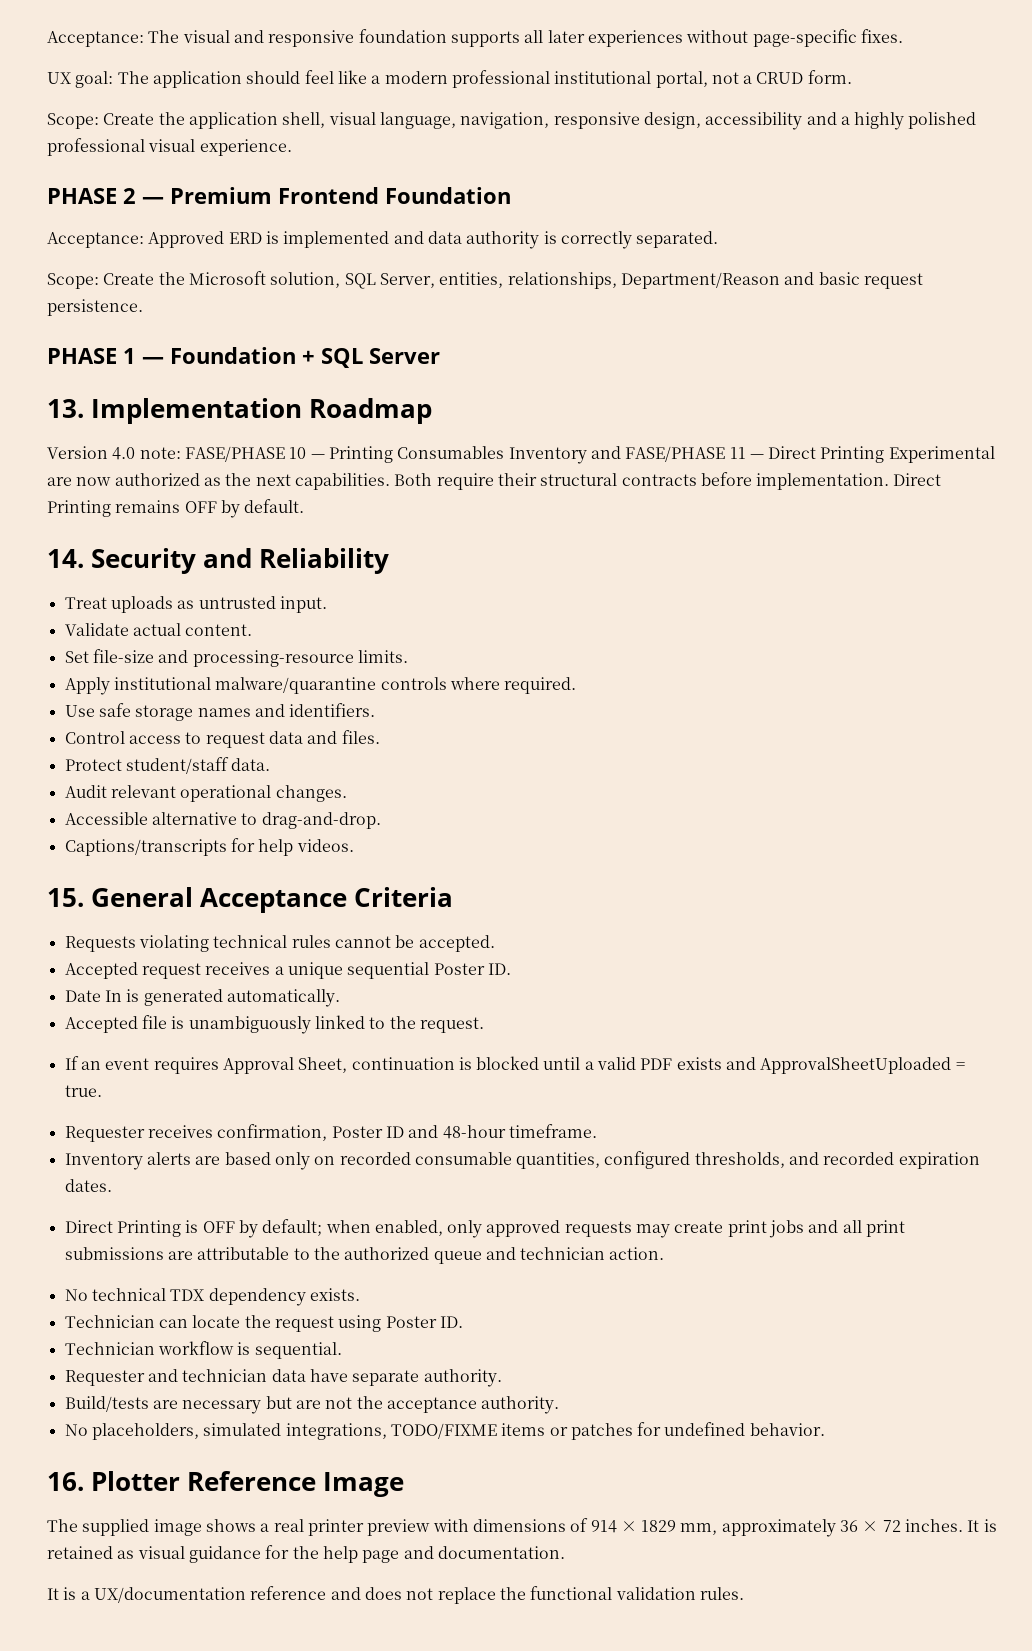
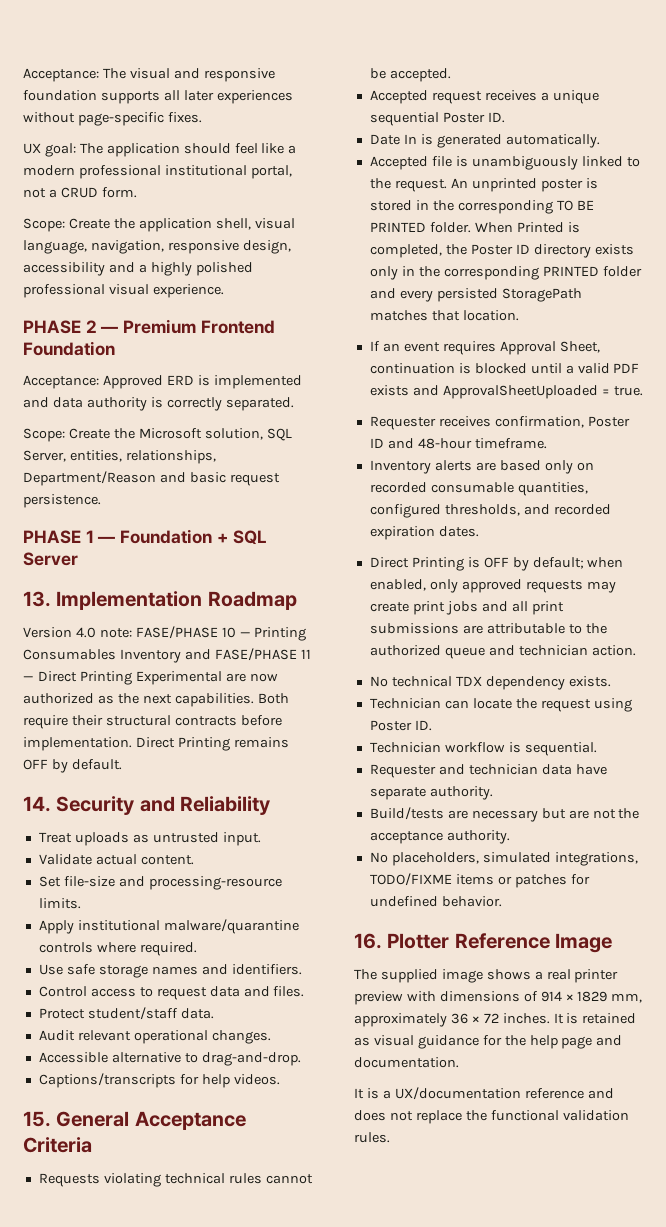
+ An unprinted poster is stored in the corresponding TO BE PRINTED folder. When Printed is completed, the Poster ID directory exists only in the corresponding PRINTED folder and every persisted StoragePath matches that location.

